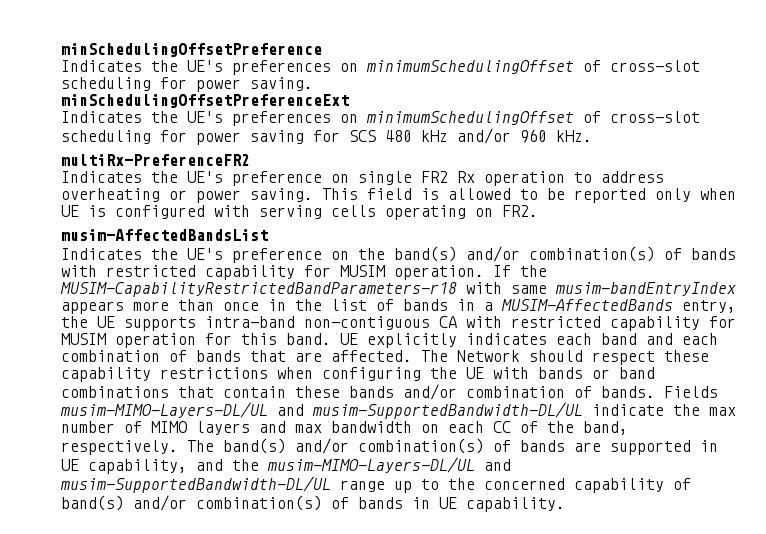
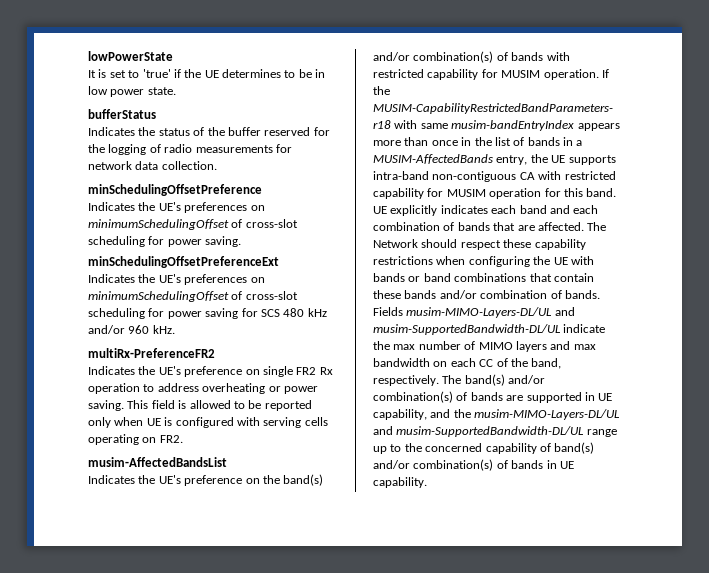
+ lowPowerState
+ It is set to 'true' if the UE determines to be in low power state.
+ bufferStatus
+ Indicates the status of the buffer reserved for the logging of radio measurements for network data collection.

